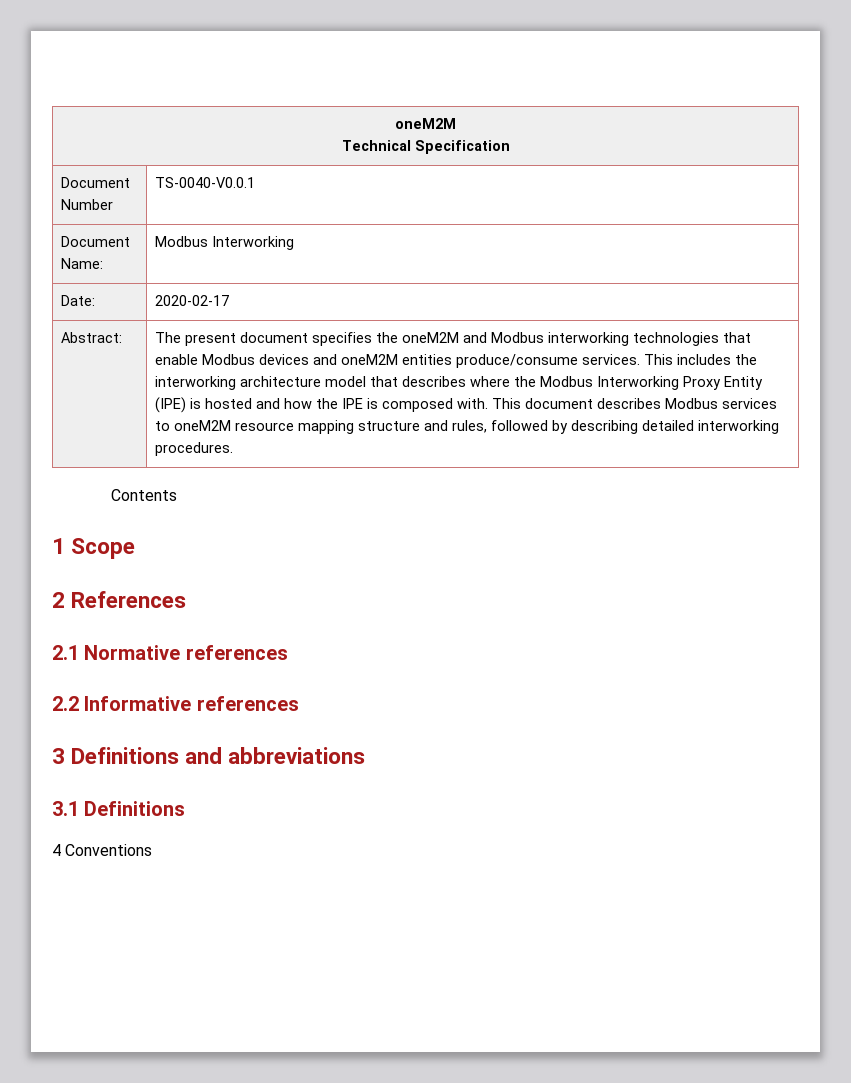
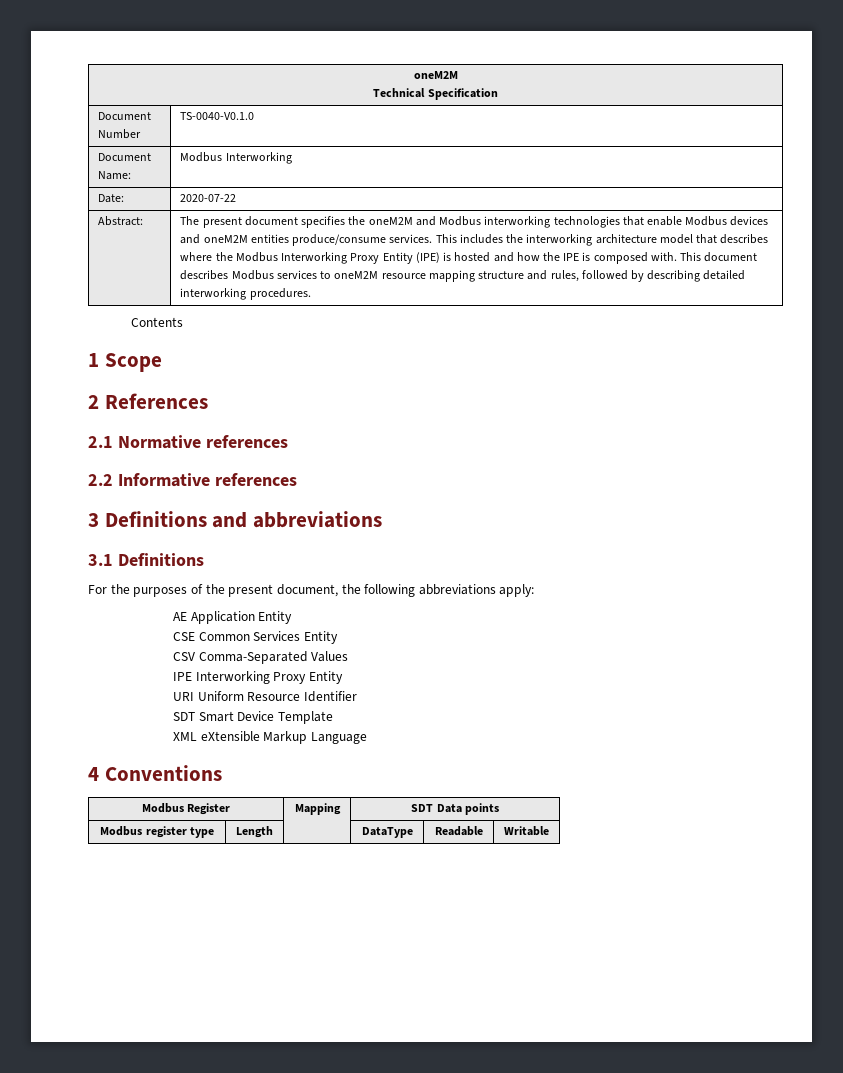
- Document Number | TS-0040-V0.0.1
+ Document Number | TS-0040-V0.1.0
- Date: | 2020-02-17
+ Date: | 2020-07-22
+ For the purposes of the present document, the following abbreviations apply:
+ AE Application Entity
+ CSE Common Services Entity
+ CSV Comma-Separated Values
+ IPE Interworking Proxy Entity
+ URI Uniform Resource Identifier
+ SDT Smart Device Template
+ XML eXtensible Markup Language
  4 Conventions
+ Modbus Register | Mapping | SDT Data points
+ Modbus register type | Length | | DataType | Readable | Writable

